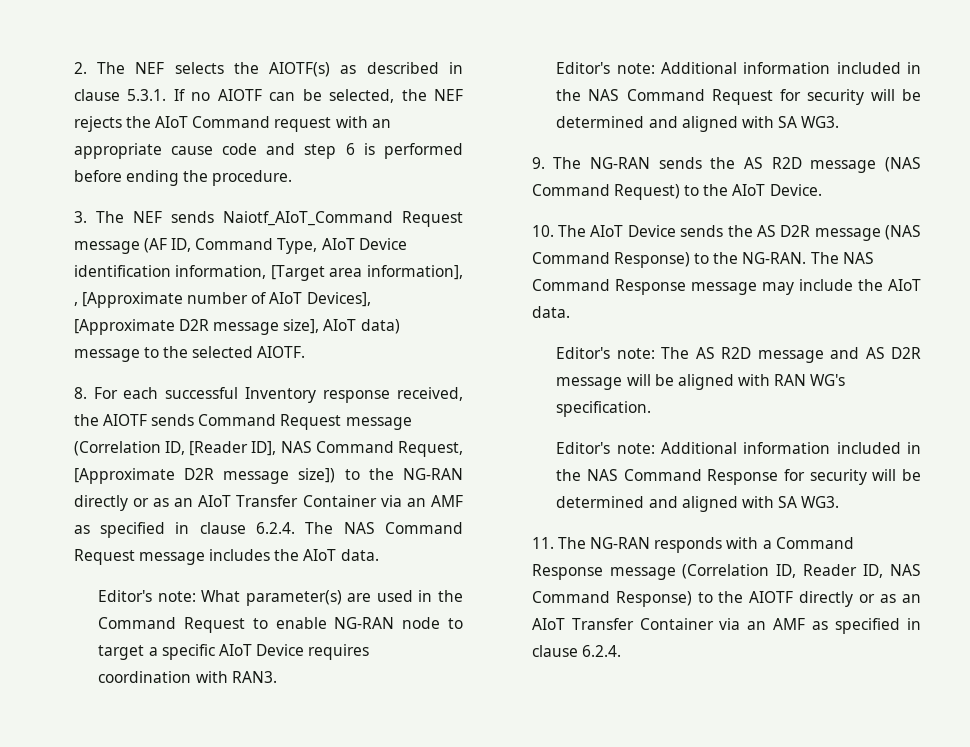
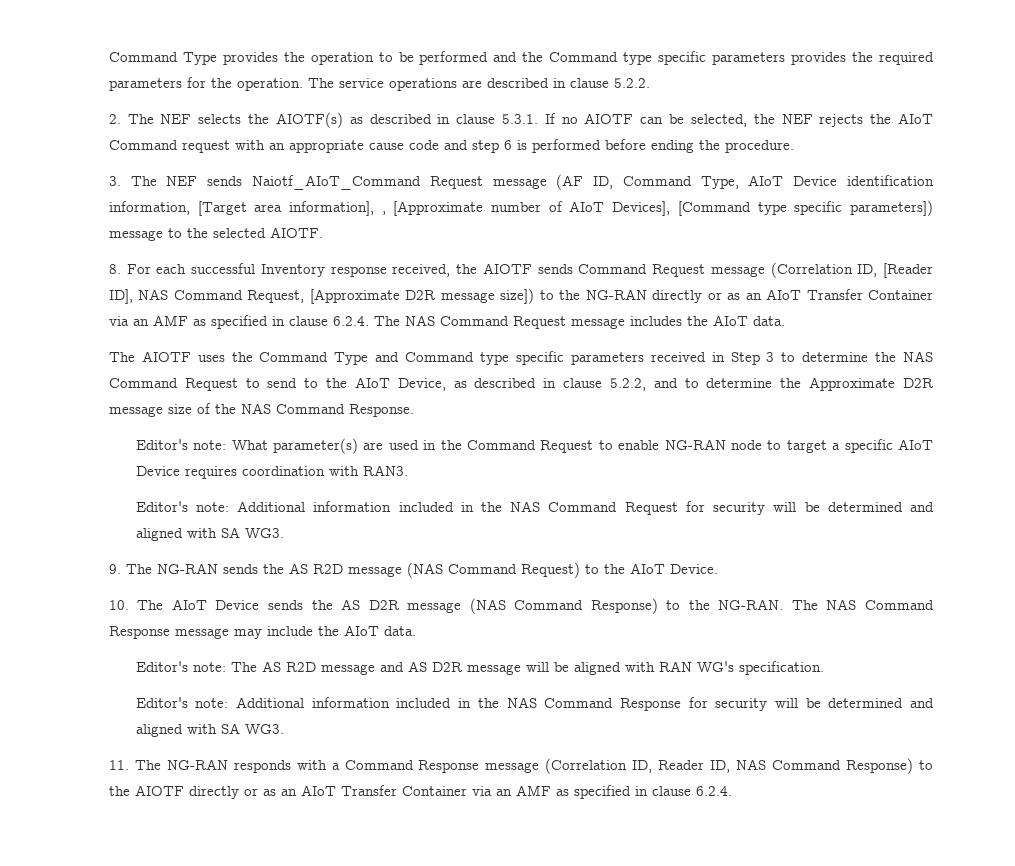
+ Command Type provides the operation to be performed and the Command type specific parameters provides the required parameters for the operation. The service operations are described in clause 5.2.2.
- 3. The NEF sends Naiotf_AIoT_Command Request message (AF ID, Command Type, AIoT Device identification information, [Target area information], , [Approximate number of AIoT Devices], [Approximate D2R message size], AIoT data) message to the selected AIOTF.
+ 3. The NEF sends Naiotf_AIoT_Command Request message (AF ID, Command Type, AIoT Device identification information, [Target area information], , [Approximate number of AIoT Devices], [Command type specific parameters]) message to the selected AIOTF.
+ The AIOTF uses the Command Type and Command type specific parameters received in Step 3 to determine the NAS Command Request to send to the AIoT Device, as described in clause 5.2.2, and to determine the Approximate D2R message size of the NAS Command Response.

